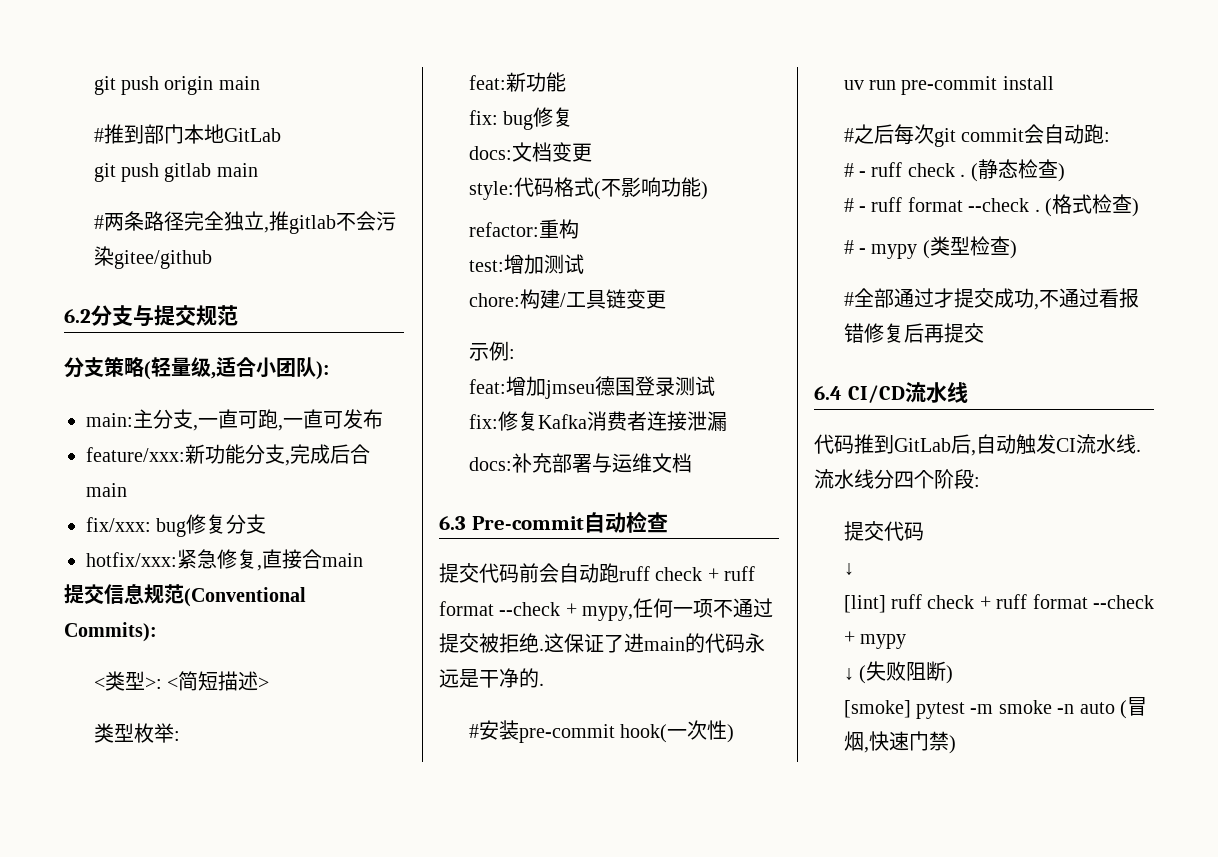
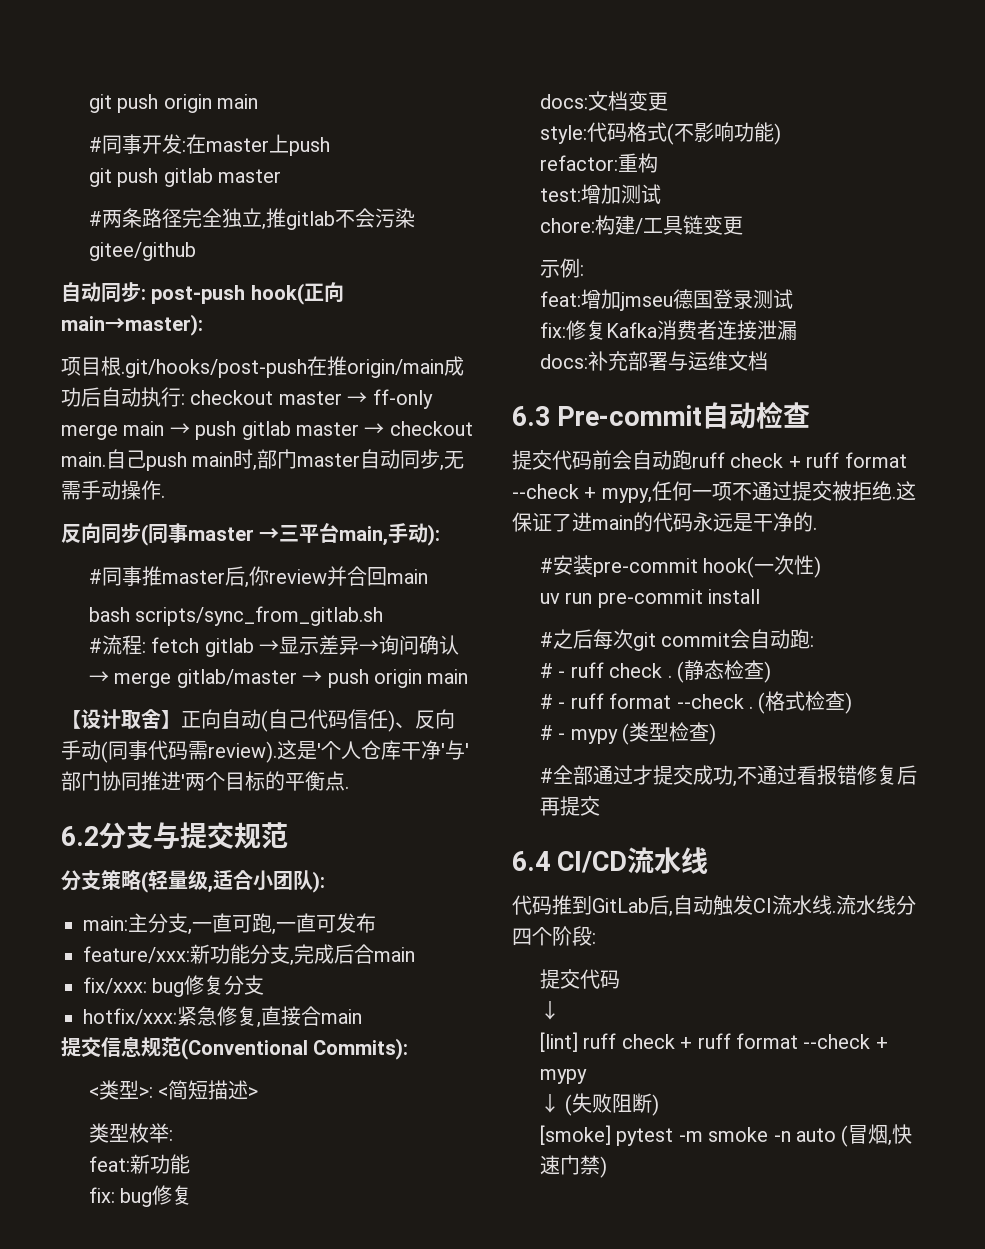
- #推到部门本地GitLab
+ #同事开发:在master上push
- git push gitlab main
+ git push gitlab master
+ 自动同步: post-push hook(正向main→master):
+ 项目根.git/hooks/post-push在推origin/main成功后自动执行: checkout master → ff-only merge main → push gitlab master → checkout main.自己push main时,部门master自动同步,无需手动操作.
+ 反向同步(同事master →三平台main,手动):
+ #同事推master后,你review并合回main
+ bash scripts/sync_from_gitlab.sh
+ #流程: fetch gitlab →显示差异→询问确认→ merge gitlab/master → push origin main
+ 【设计取舍】正向自动(自己代码信任)、反向手动(同事代码需review).这是'个人仓库干净'与'部门协同推进'两个目标的平衡点.

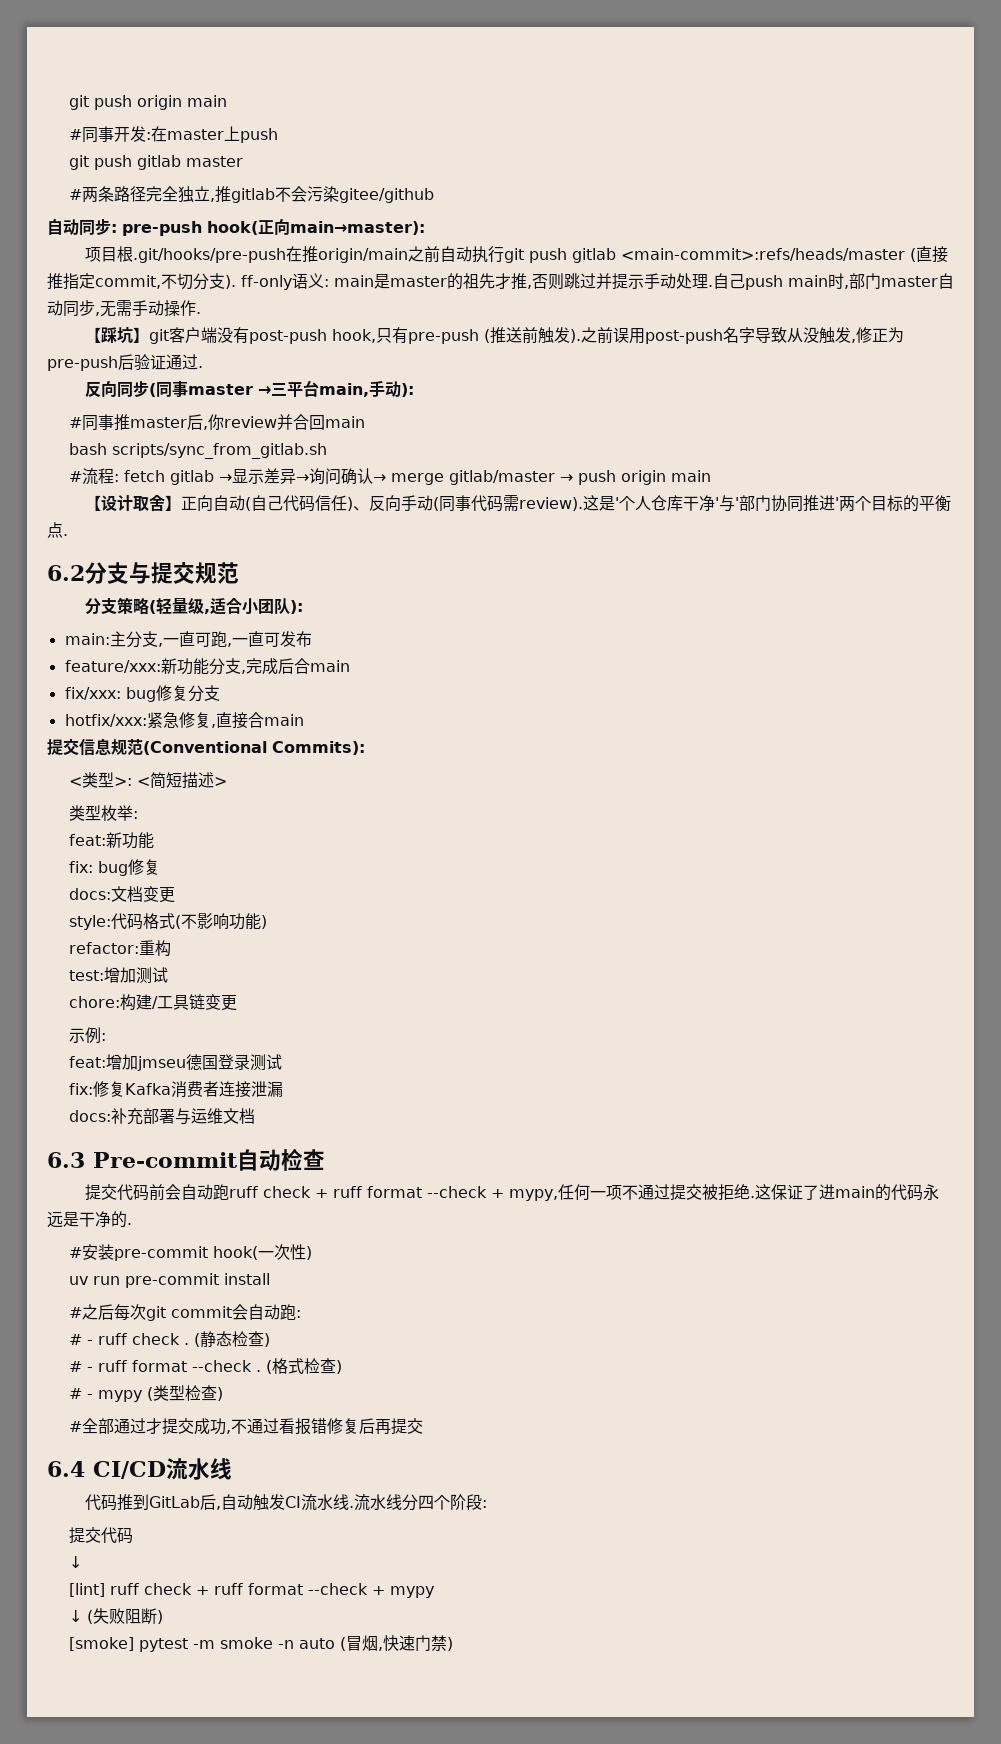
- 自动同步: post-push hook(正向main→master):
+ 自动同步: pre-push hook(正向main→master):
- 项目根.git/hooks/post-push在推origin/main成功后自动执行: checkout master → ff-only merge main → push gitlab master → checkout main.
+ 项目根.git/hooks/pre-push在推origin/main之前自动执行git push gitlab <main-commit>:refs/heads/master (直接推指定commit,不切分支). ff-only语义: main是master的祖先才推,否则跳过并提示手动处理.
+ 【踩坑】git客户端没有post-push hook,只有pre-push (推送前触发).之前误用post-push名字导致从没触发,修正为pre-push后验证通过.

